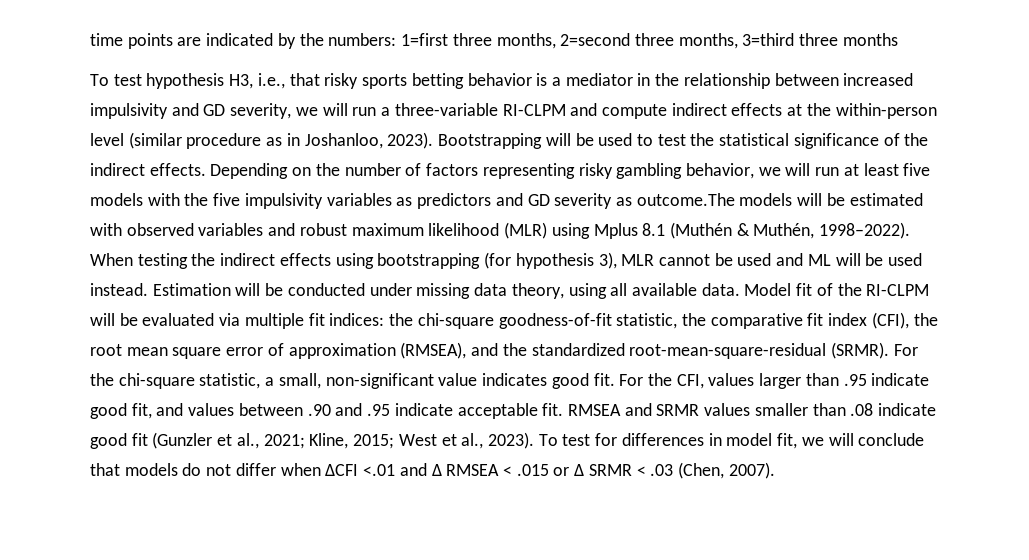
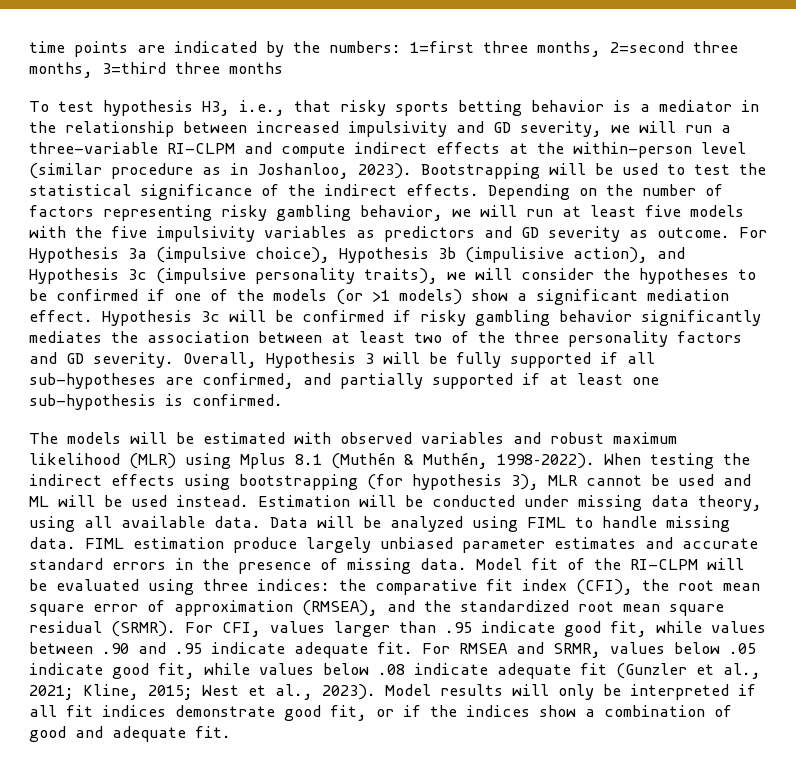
- Depending on the number of factors representing risky gambling behavior, we will run at least five models with the five impulsivity variables as predictors and GD severity as outcome.The models will be estimated with observed variables and robust maximum likelihood (MLR) using Mplus 8.1 (Muthén & Muthén, 1998–2022).
+ Depending on the number of factors representing risky gambling behavior, we will run at least five models with the five impulsivity variables as predictors and GD severity as outcome. For Hypothesis 3a (impulsive choice), Hypothesis 3b (impulisive action), and Hypothesis 3c (impulsive personality traits), we will consider the hypotheses to be confirmed if one of the models (or >1 models) show a significant mediation effect. Hypothesis 3c will be confirmed if risky gambling behavior significantly mediates the association between at least two of the three personality factors and GD severity. Overall, Hypothesis 3 will be fully supported if all sub-hypotheses are confirmed, and partially supported if at least one sub-hypothesis is confirmed.
+ The models will be estimated with observed variables and robust maximum likelihood (MLR) using Mplus 8.1 (Muthén & Muthén, 1998–2022).
+ Data will be analyzed using FIML to handle missing data. FIML estimation produce largely unbiased parameter estimates and accurate standard errors in the presence of missing data.
- Model fit of the RI-CLPM will be evaluated via multiple fit indices: the chi-square goodness-of-fit statistic, the comparative fit index (CFI), the root mean square error of approximation (RMSEA), and the standardized root-mean-square-residual (SRMR). For the chi-square statistic, a small, non-significant value indicates good fit. For the CFI, values larger than .95 indicate good fit, and values between .90 and .95 indicate acceptable fit. RMSEA and SRMR values smaller than .08 indicate good fit (Gunzler et al., 2021; Kline, 2015; West et al., 2023).
+ Model fit of the RI-CLPM will be evaluated using three indices: the comparative fit index (CFI), the root mean square error of approximation (RMSEA), and the standardized root mean square residual (SRMR). For CFI, values larger than .95 indicate good fit, while values between .90 and .95 indicate adequate fit. For RMSEA and SRMR, values below .05 indicate good fit, while values below .08 indicate adequate fit (Gunzler et al., 2021; Kline, 2015; West et al., 2023).
- To test for differences in model fit, we will conclude that models do not differ when ΔCFI <.01 and Δ RMSEA < .015 or Δ SRMR < .03 (Chen, 2007).
+ Model results will only be interpreted if all fit indices demonstrate good fit, or if the indices show a combination of good and adequate fit.

